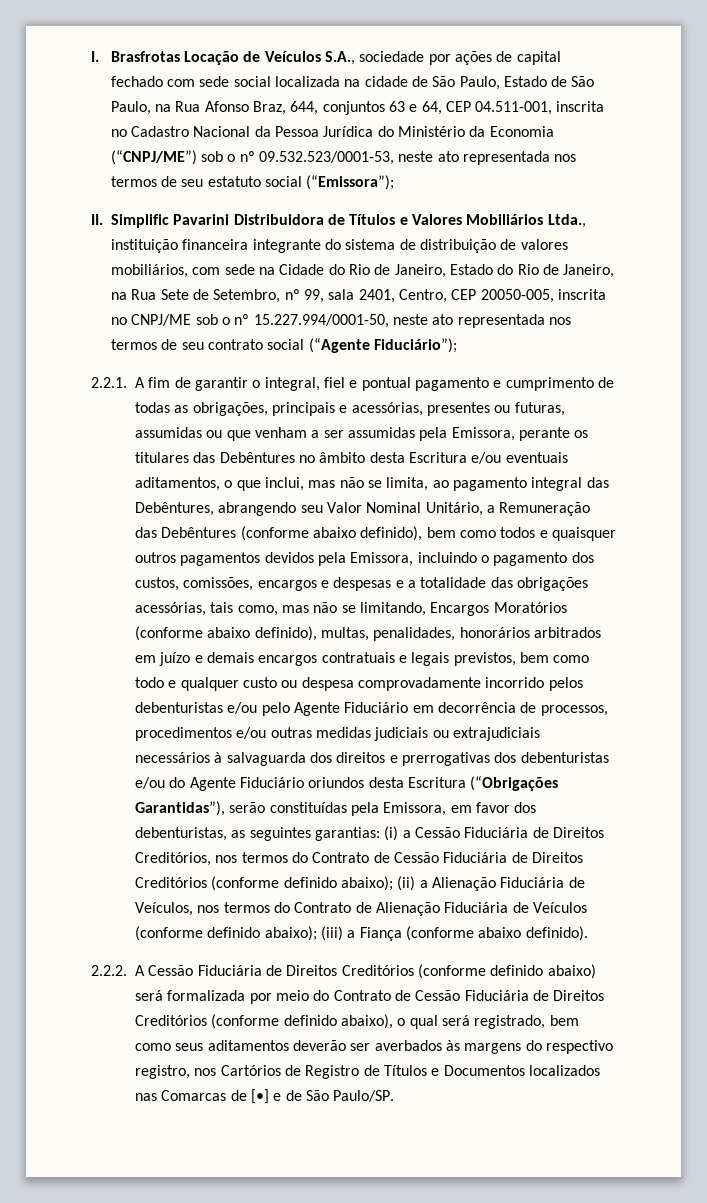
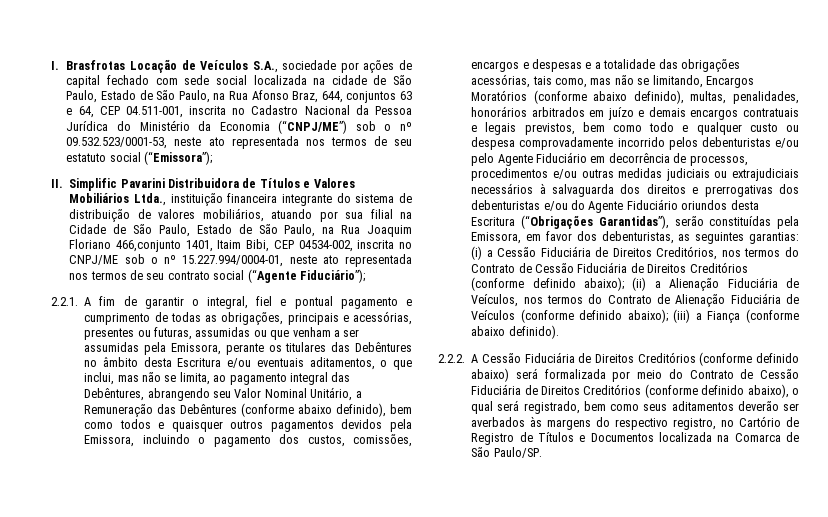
- II. Simplific Pavarini Distribuidora de Títulos e Valores Mobiliários Ltda., instituição financeira integrante do sistema de distribuição de valores mobiliários, com sede na Cidade do Rio de Janeiro, Estado do Rio de Janeiro, na Rua Sete de Setembro, nº 99, sala 2401, Centro, CEP 20050-005, inscrita no CNPJ/ME sob o nº 15.227.994/0001-50, neste ato representada nos termos de seu contrato social (“Agente Fiduciário”);
+ II. Simplific Pavarini Distribuidora de Títulos e Valores Mobiliários Ltda., instituição financeira integrante do sistema de distribuição de valores mobiliários, atuando por sua filial na Cidade de São Paulo, Estado de São Paulo, na Rua Joaquim Floriano 466,conjunto 1401, Itaim Bibi, CEP 04534-002, inscrita no CNPJ/ME sob o nº 15.227.994/0004-01, neste ato representada nos termos de seu contrato social (“Agente Fiduciário”);
- 2.2.2. A Cessão Fiduciária de Direitos Creditórios (conforme definido abaixo) será formalizada por meio do Contrato de Cessão Fiduciária de Direitos Creditórios (conforme definido abaixo), o qual será registrado, bem como seus aditamentos deverão ser averbados às margens do respectivo registro, nos Cartórios de Registro de Títulos e Documentos localizados nas Comarcas de [•] e de São Paulo/SP.
+ 2.2.2. A Cessão Fiduciária de Direitos Creditórios (conforme definido abaixo) será formalizada por meio do Contrato de Cessão Fiduciária de Direitos Creditórios (conforme definido abaixo), o qual será registrado, bem como seus aditamentos deverão ser averbados às margens do respectivo registro, no Cartório de Registro de Títulos e Documentos localizada na Comarca de São Paulo/SP.

